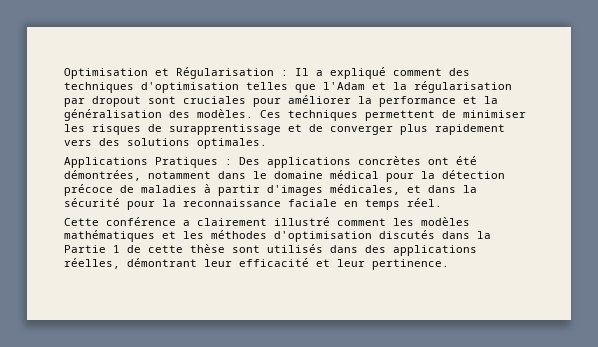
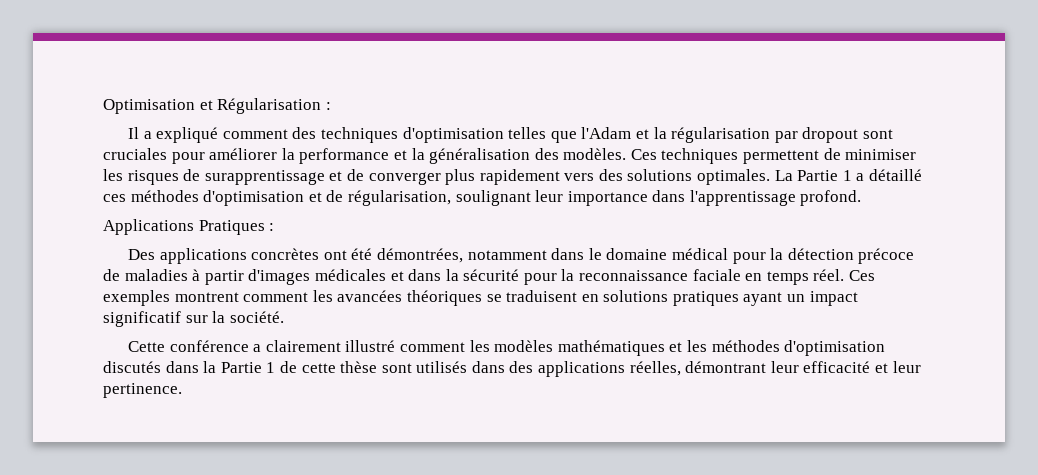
- Optimisation et Régularisation : Il a expliqué comment des techniques d'optimisation telles que l'Adam et la régularisation par dropout sont cruciales pour améliorer la performance et la généralisation des modèles.
+ Optimisation et Régularisation :
+ Il a expliqué comment des techniques d'optimisation telles que l'Adam et la régularisation par dropout sont cruciales pour améliorer la performance et la généralisation des modèles.
+ La Partie 1 a détaillé ces méthodes d'optimisation et de régularisation, soulignant leur importance dans l'apprentissage profond.
- Applications Pratiques : Des applications concrètes ont été démontrées, notamment dans le domaine médical pour la détection précoce de maladies à partir d'images médicales, et dans la sécurité pour la reconnaissance faciale en temps réel.
+ Applications Pratiques :
+ Des applications concrètes ont été démontrées, notamment dans le domaine médical pour la détection précoce de maladies à partir d'images médicales et dans la sécurité pour la reconnaissance faciale en temps réel. Ces exemples montrent comment les avancées théoriques se traduisent en solutions pratiques ayant un impact significatif sur la société.

